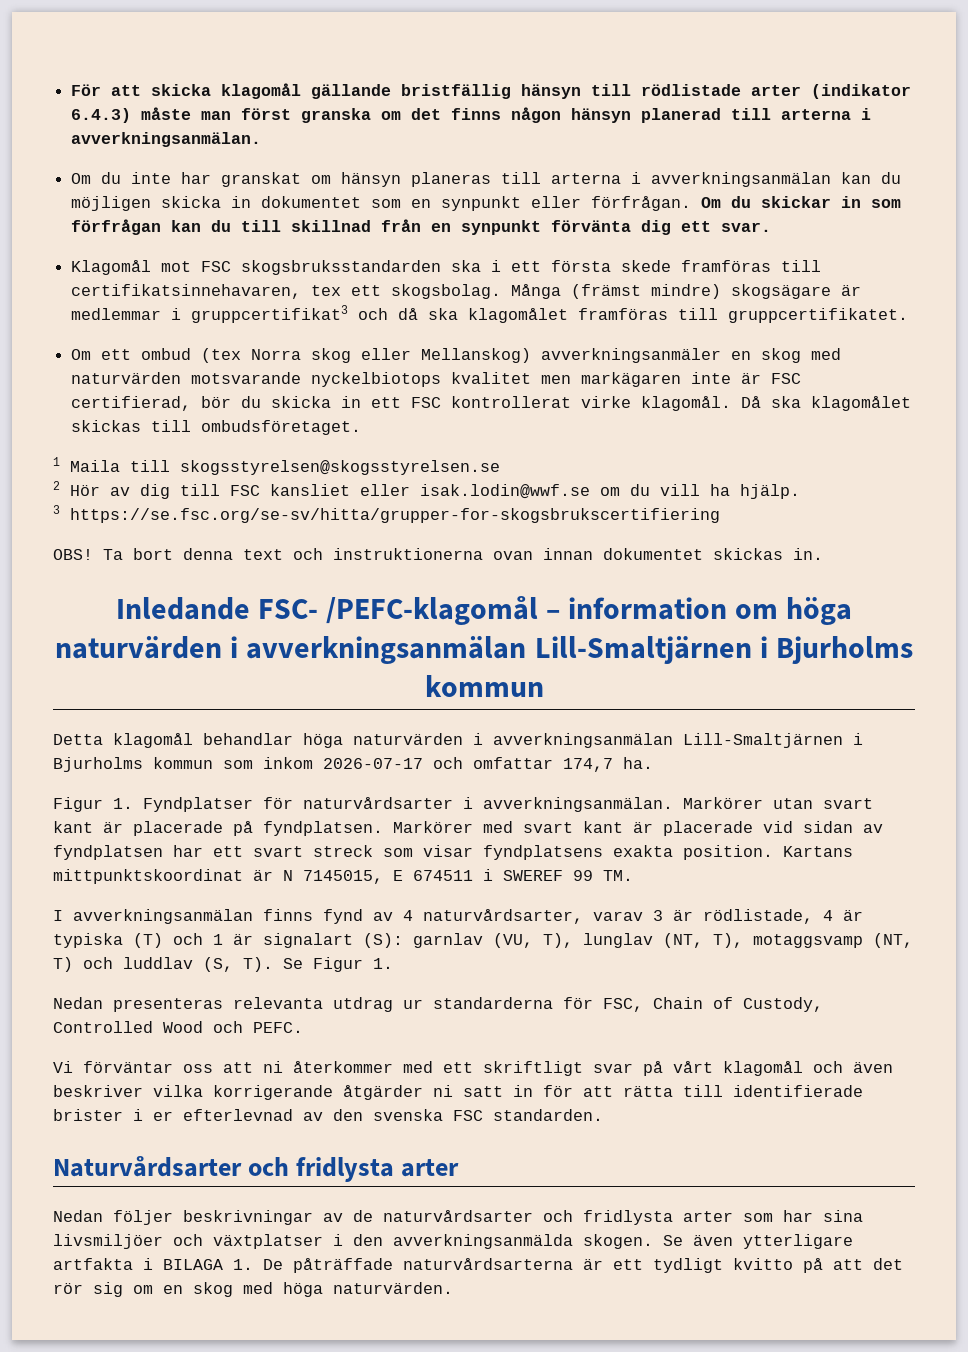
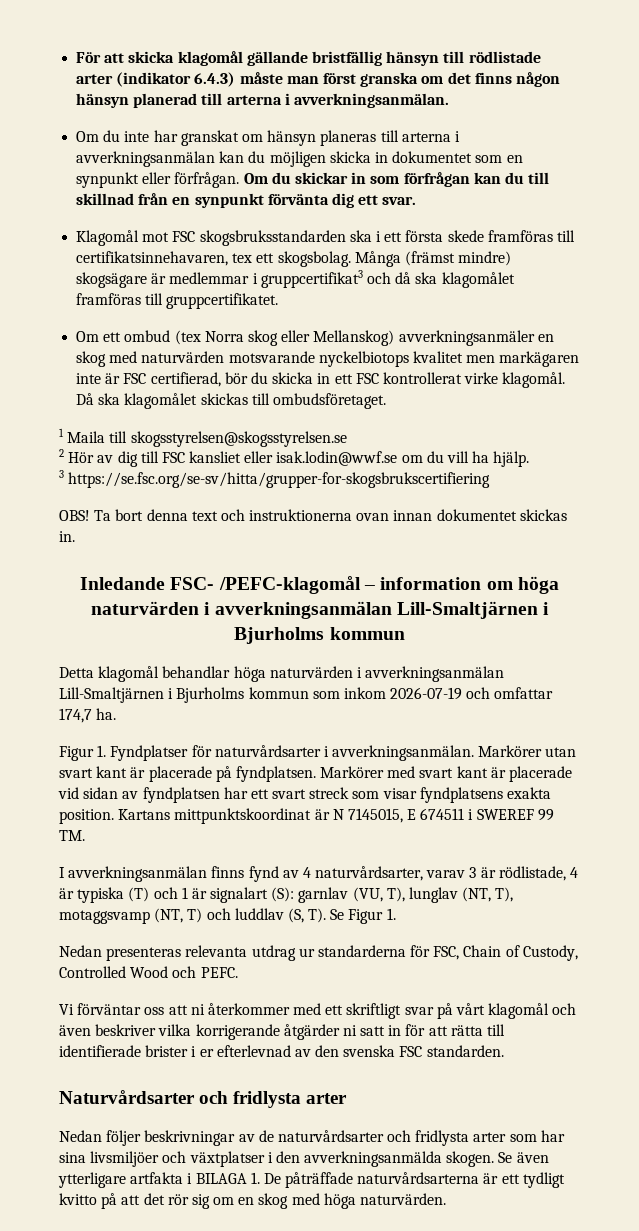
- Detta klagomål behandlar höga naturvärden i avverkningsanmälan Lill-Smaltjärnen i Bjurholms kommun som inkom 2026-07-17 och omfattar 174,7 ha.
+ Detta klagomål behandlar höga naturvärden i avverkningsanmälan Lill-Smaltjärnen i Bjurholms kommun som inkom 2026-07-19 och omfattar 174,7 ha.

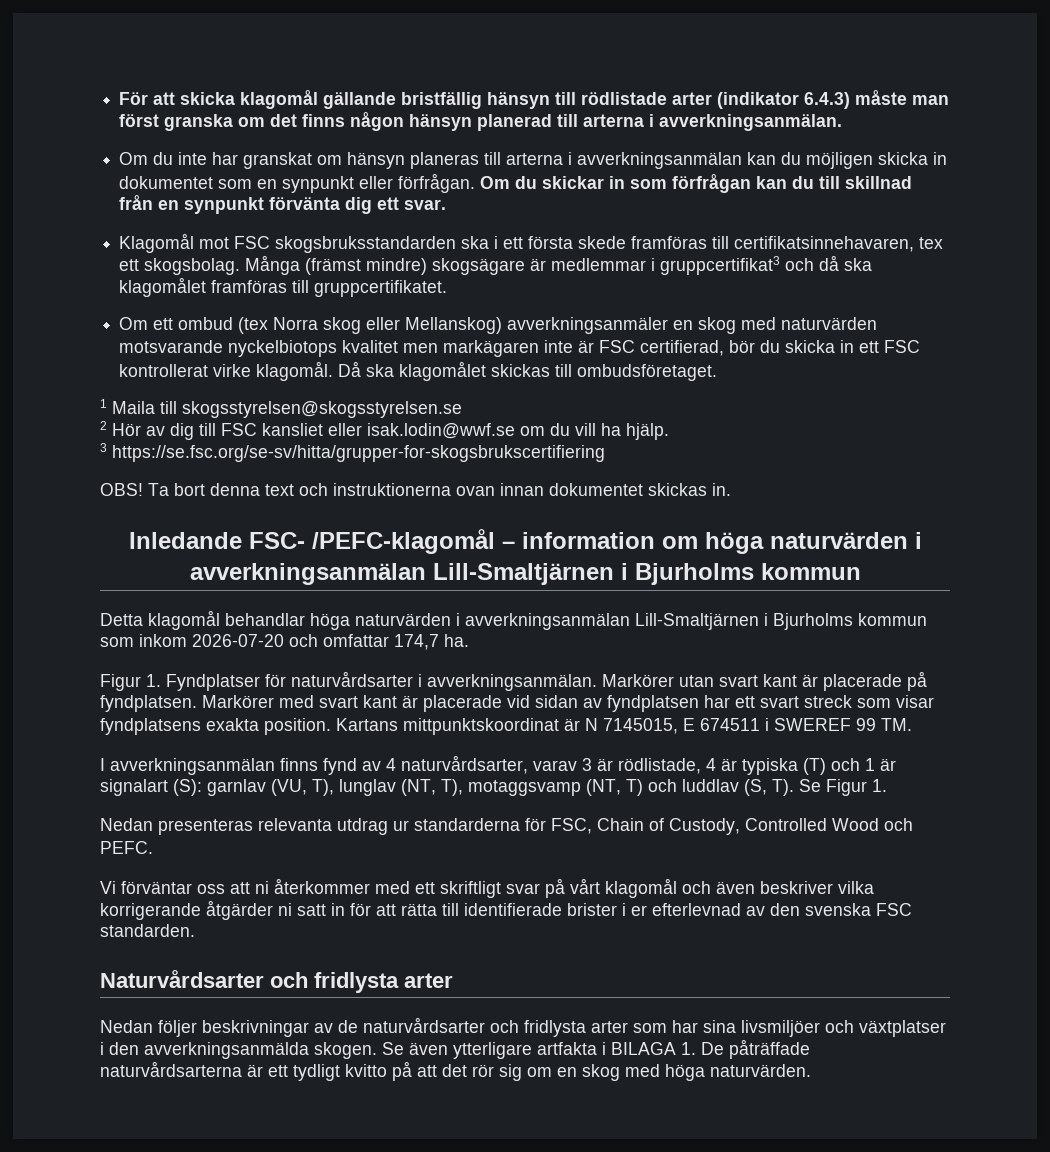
- Detta klagomål behandlar höga naturvärden i avverkningsanmälan Lill-Smaltjärnen i Bjurholms kommun som inkom 2026-07-19 och omfattar 174,7 ha.
+ Detta klagomål behandlar höga naturvärden i avverkningsanmälan Lill-Smaltjärnen i Bjurholms kommun som inkom 2026-07-20 och omfattar 174,7 ha.

